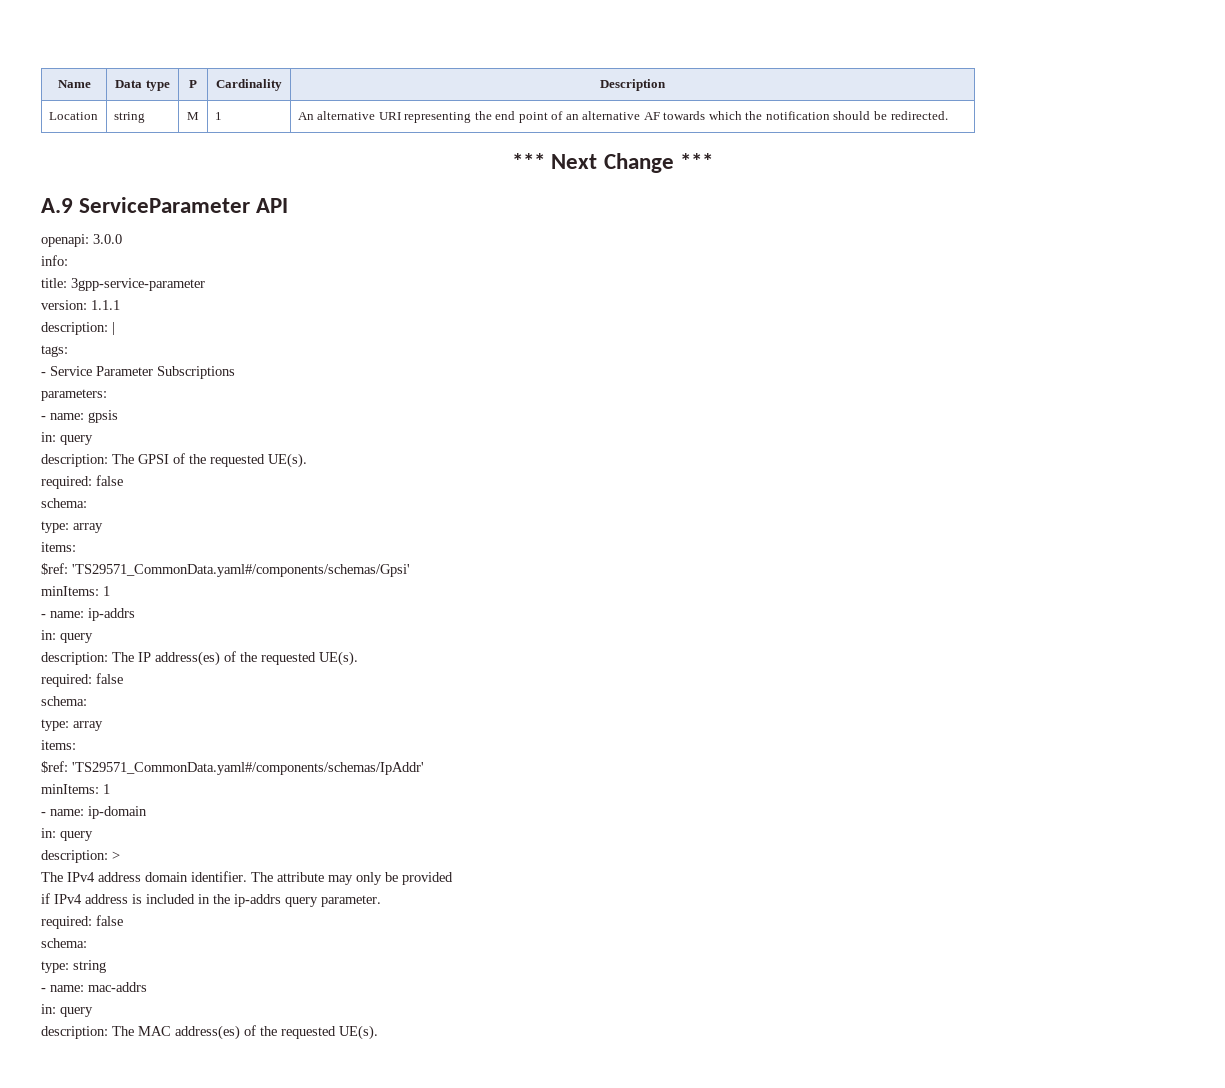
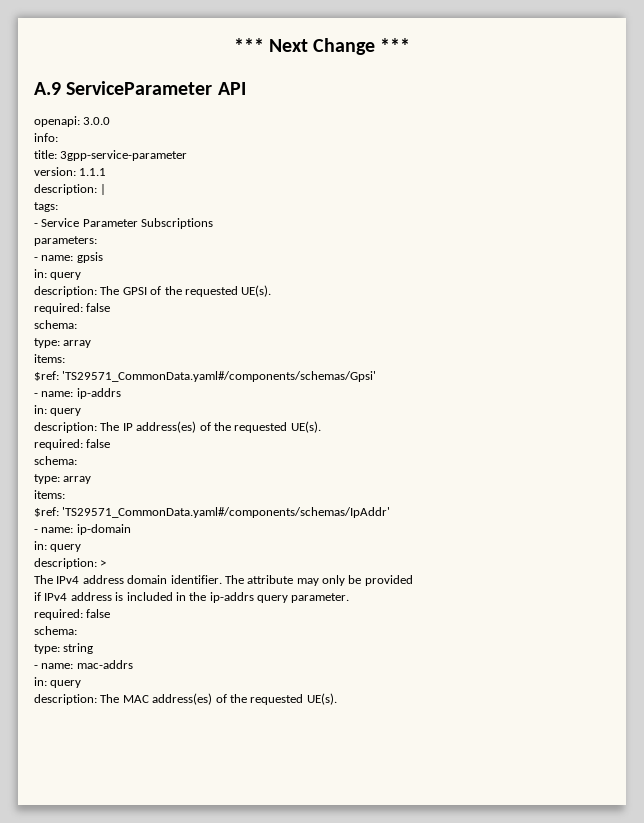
- Name | Data type | P | Cardinality | Description
- Location | string | M | 1 | An alternative URI representing the end point of an alternative AF towards which the notification should be redirected.
  $ref: 'TS29571_CommonData.yaml#/components/schemas/Gpsi'
- minItems: 1
  $ref: 'TS29571_CommonData.yaml#/components/schemas/IpAddr'
- minItems: 1

